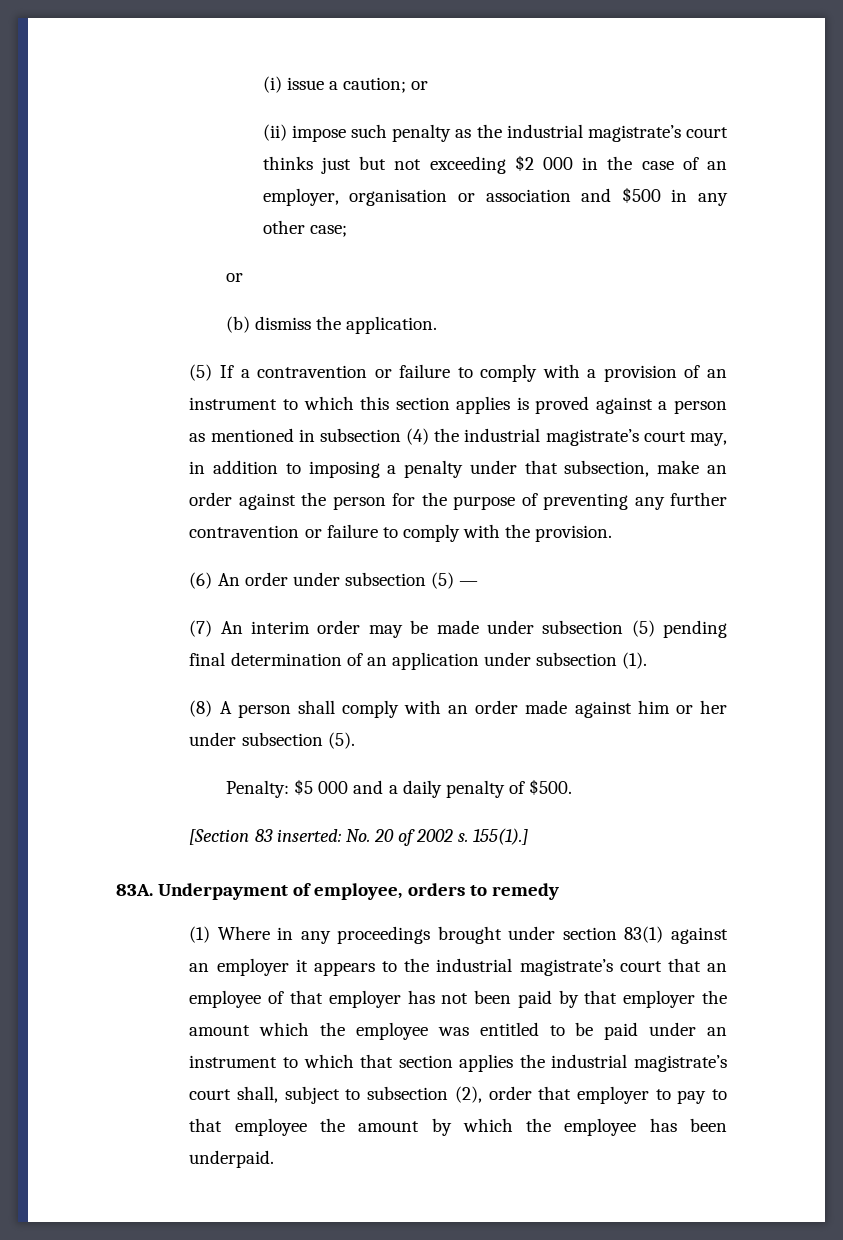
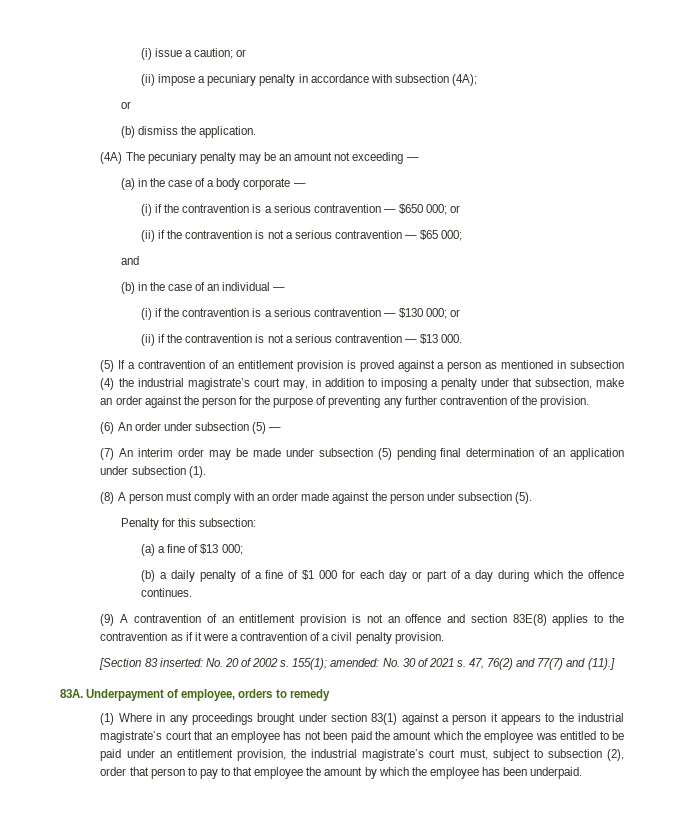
- (ii) impose such penalty as the industrial magistrate’s court thinks just but not exceeding $2 000 in the case of an employer, organisation or association and $500 in any other case;
+ (ii) impose a pecuniary penalty in accordance with subsection (4A);
- (5) If a contravention or failure to comply with a provision of an instrument to which this section applies is proved against a person as mentioned in subsection (4) the industrial magistrate’s court may, in addition to imposing a penalty under that subsection, make an order against the person for the purpose of preventing any further contravention or failure to comply with the provision.
+ (4A) The pecuniary penalty may be an amount not exceeding —
+ (a) in the case of a body corporate —
+ (i) if the contravention is a serious contravention — $650 000; or
+ (ii) if the contravention is not a serious contravention — $65 000;
+ and
+ (b) in the case of an individual —
+ (i) if the contravention is a serious contravention — $130 000; or
+ (ii) if the contravention is not a serious contravention — $13 000.
+ (5) If a contravention of an entitlement provision is proved against a person as mentioned in subsection (4) the industrial magistrate’s court may, in addition to imposing a penalty under that subsection, make an order against the person for the purpose of preventing any further contravention of the provision.
- (8) A person shall comply with an order made against him or her under subsection (5).
+ (8) A person must comply with an order made against the person under subsection (5).
- Penalty: $5 000 and a daily penalty of $500.
+ Penalty for this subsection:
+ (a) a fine of $13 000;
+ (b) a daily penalty of a fine of $1 000 for each day or part of a day during which the offence continues.
+ (9) A contravention of an entitlement provision is not an offence and section 83E(8) applies to the contravention as if it were a contravention of a civil penalty provision.
- 155(1).]
+ 155(1); amended: No. 30 of 2021 s. 47, 76(2) and 77(7) and (11).]
- (1) Where in any proceedings brought under section 83(1) against an employer it appears to the industrial magistrate’s court that an employee of that employer has not been paid by that employer the amount which the employee was entitled to be paid under an instrument to which that section applies the industrial magistrate’s court shall, subject to subsection (2), order that employer to pay to that employee the amount by which the employee has been underpaid.
+ (1) Where in any proceedings brought under section 83(1) against a person it appears to the industrial magistrate’s court that an employee has not been paid the amount which the employee was entitled to be paid under an entitlement provision, the industrial magistrate’s court must, subject to subsection (2), order that person to pay to that employee the amount by which the employee has been underpaid.

